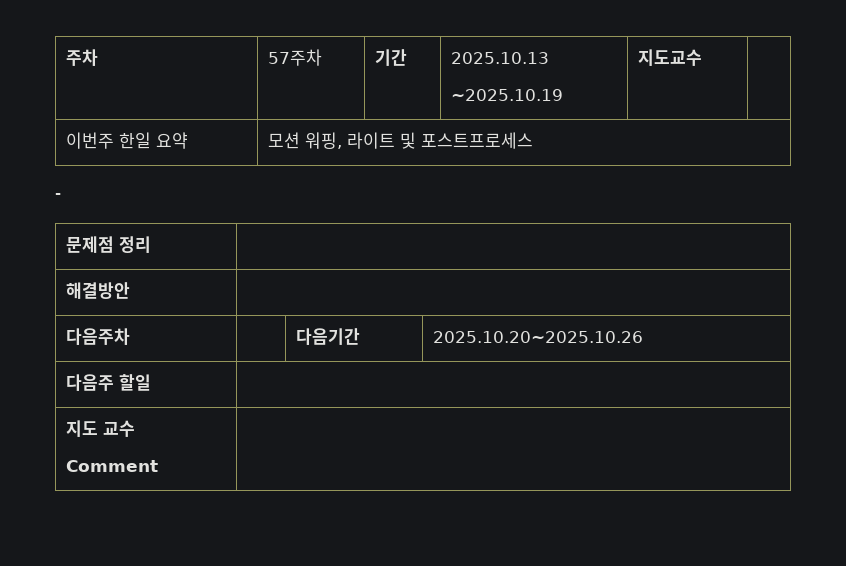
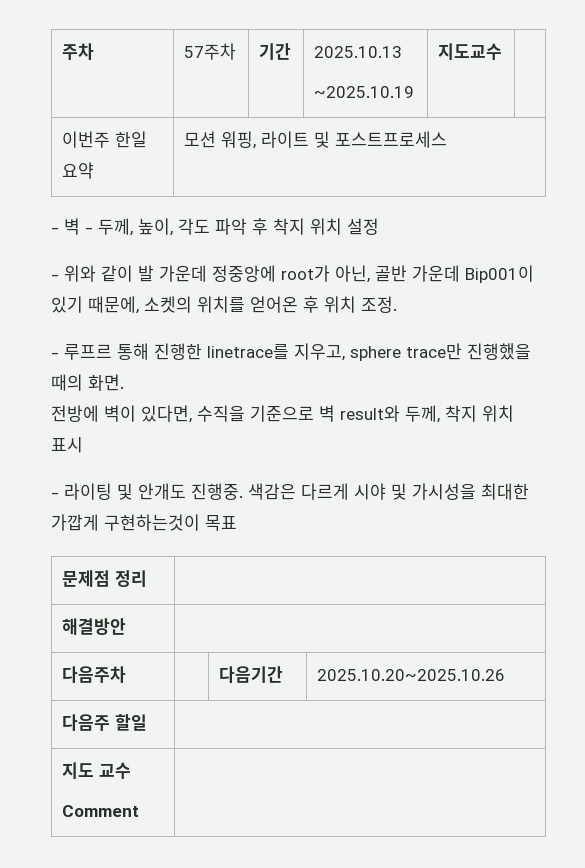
- -
+ - 벽 - 두께, 높이, 각도 파악 후 착지 위치 설정
+ - 위와 같이 발 가운데 정중앙에 root가 아닌, 골반 가운데 Bip001이 있기 때문에, 소켓의 위치를 얻어온 후 위치 조정.
+ - 루프르 통해 진행한 linetrace를 지우고, sphere trace만 진행했을 때의 화면.
+ 전방에 벽이 있다면, 수직을 기준으로 벽 result와 두께, 착지 위치 표시
+ - 라이팅 및 안개도 진행중. 색감은 다르게 시야 및 가시성을 최대한 가깝게 구현하는것이 목표

